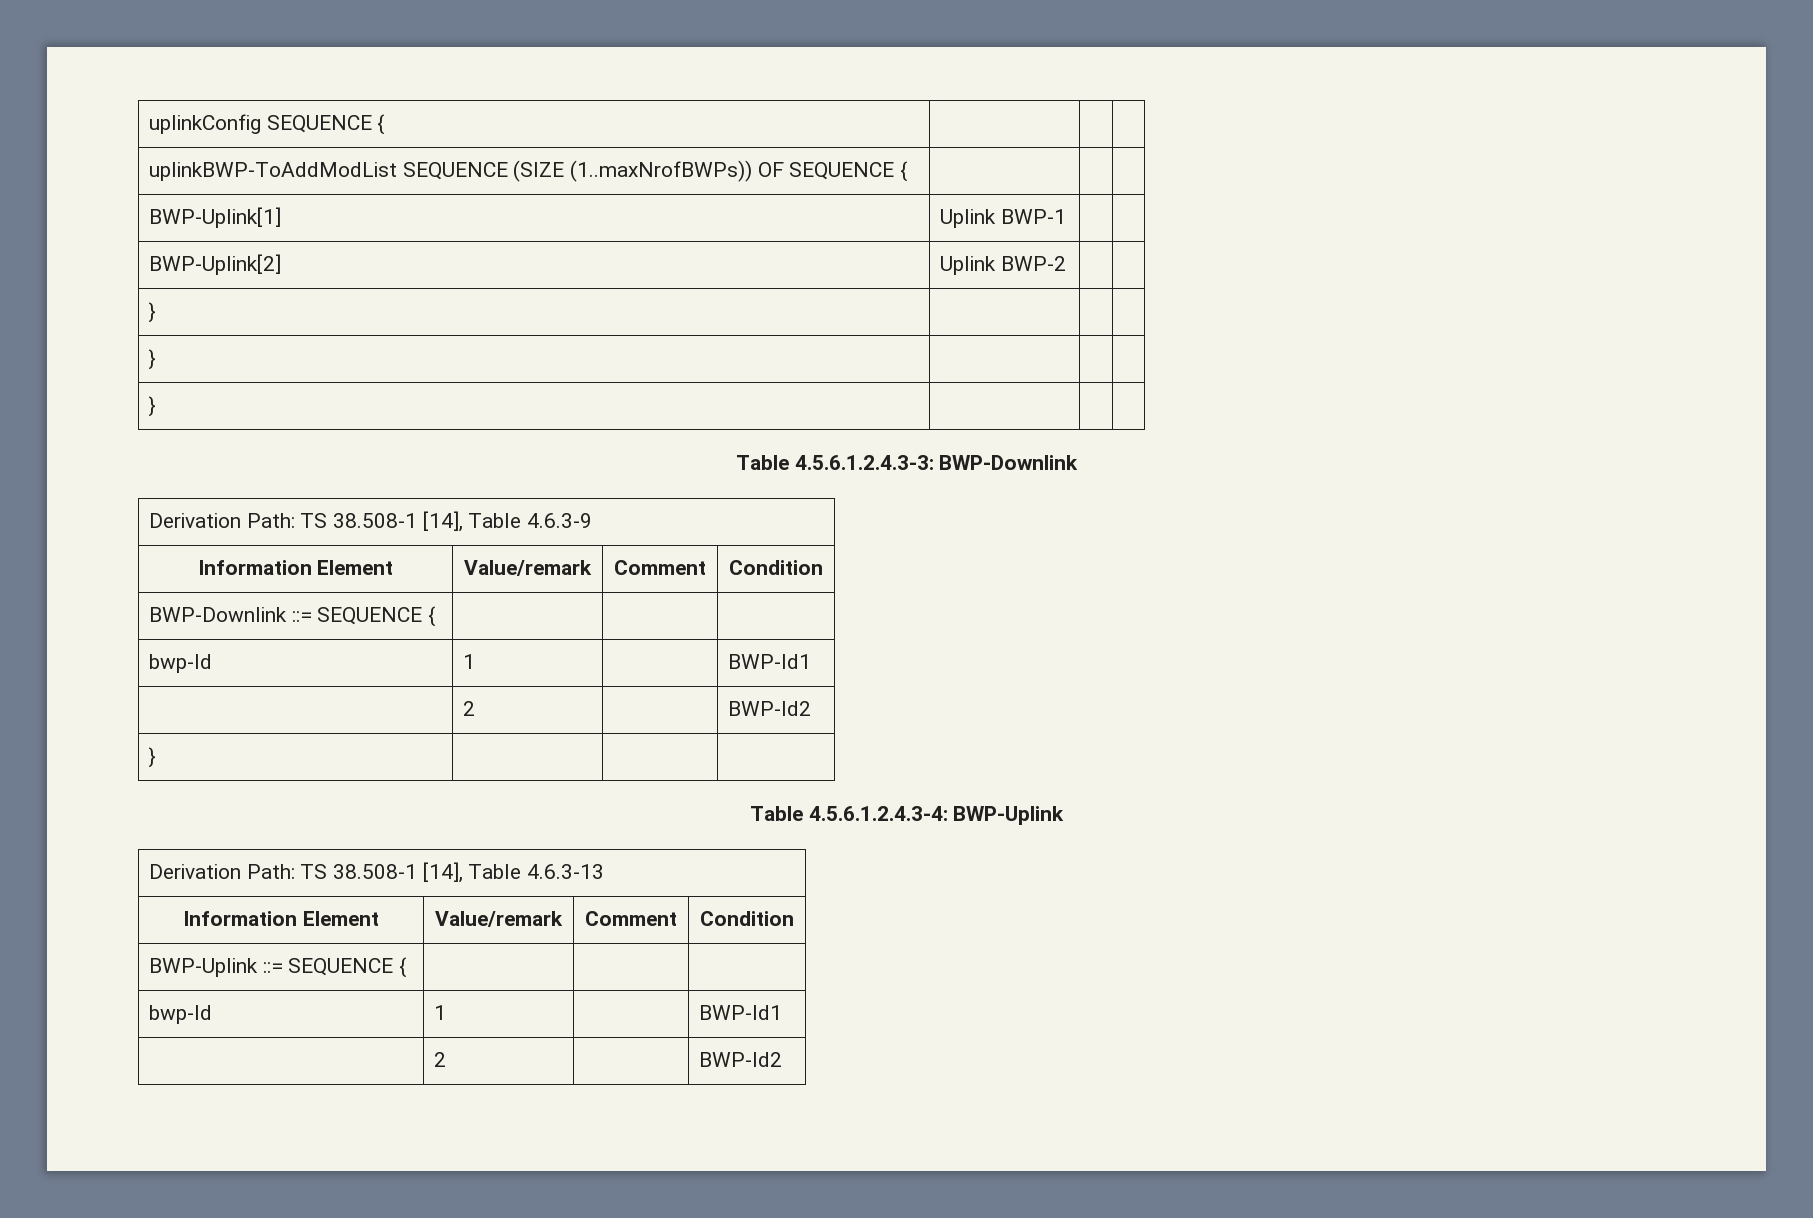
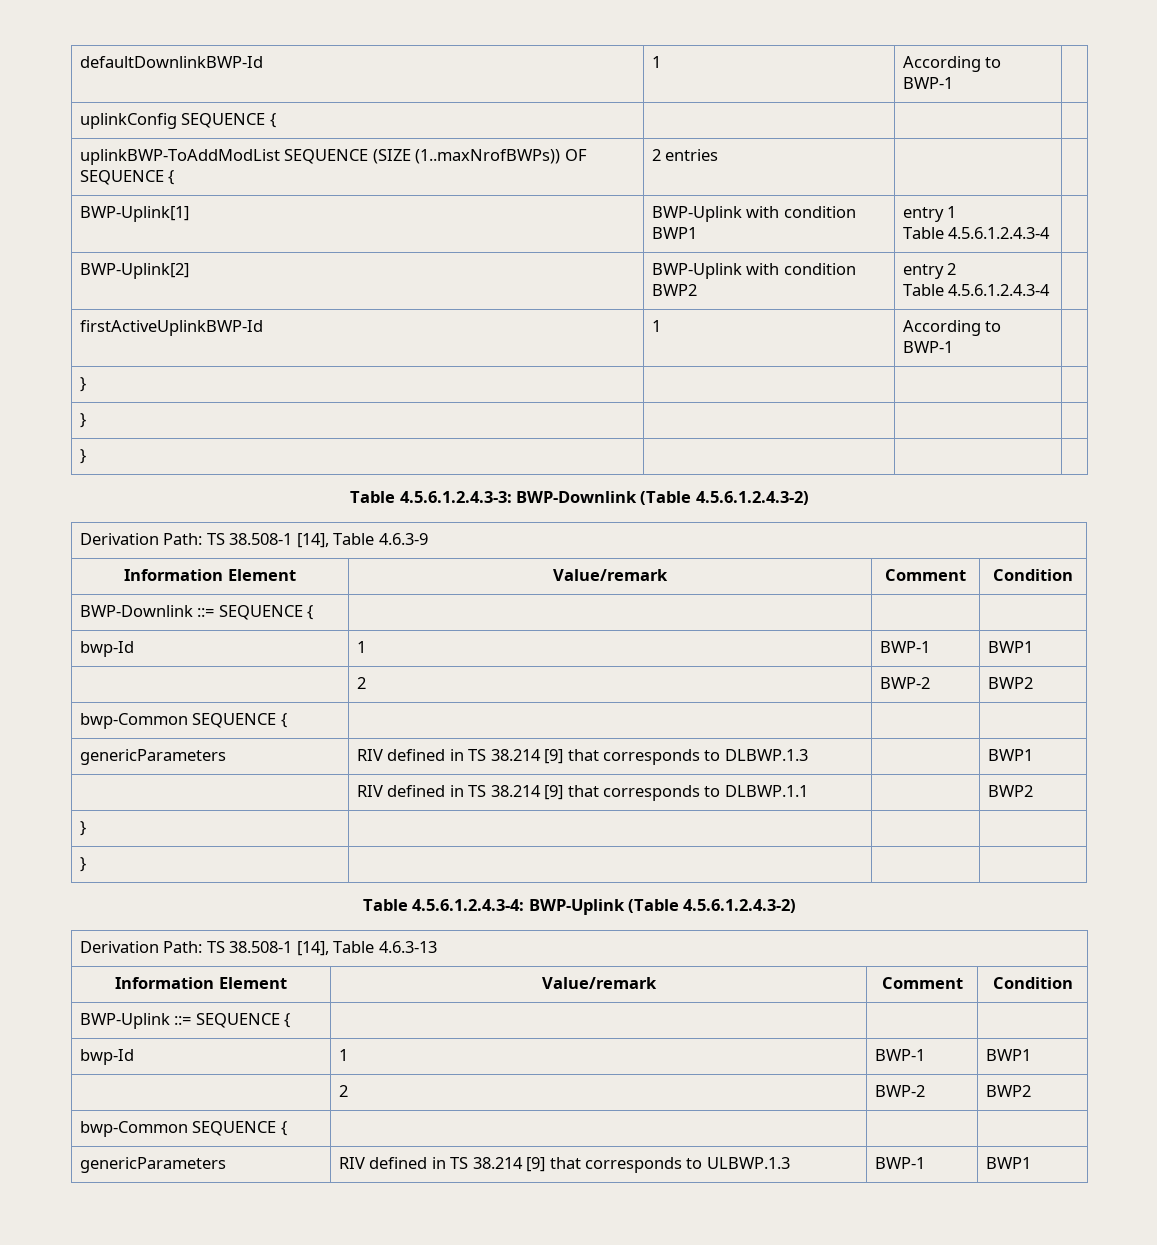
+ defaultDownlinkBWP-Id | 1 | According to BWP-1 |
- uplinkBWP-ToAddModList SEQUENCE (SIZE (1..maxNrofBWPs)) OF SEQUENCE { | | |
+ uplinkBWP-ToAddModList SEQUENCE (SIZE (1..maxNrofBWPs)) OF SEQUENCE { | 2 entries | |
- BWP-Uplink[1] | Uplink BWP-1 | |
- BWP-Uplink[2] | Uplink BWP-2 | |
+ BWP-Uplink[1] | BWP-Uplink with condition BWP1 | entry 1
+ Table 4.5.6.1.2.4.3-4 |
+ BWP-Uplink[2] | BWP-Uplink with condition BWP2 | entry 2
+ Table 4.5.6.1.2.4.3-4 |
+ firstActiveUplinkBWP-Id | 1 | According to BWP-1 |
- Table 4.5.6.1.2.4.3-3: BWP-Downlink
+ Table 4.5.6.1.2.4.3-3: BWP-Downlink (Table 4.5.6.1.2.4.3-2)
  BWP-Downlink ::= SEQUENCE { | | |
- bwp-Id | 1 | | BWP-Id1
- | 2 | | BWP-Id2
+ bwp-Id | 1 | BWP-1 | BWP1
+ | 2 | BWP-2 | BWP2
+ bwp-Common SEQUENCE { | | |
+ genericParameters | RIV defined in TS 38.214 [9] that corresponds to DLBWP.1.3 | | BWP1
+ | RIV defined in TS 38.214 [9] that corresponds to DLBWP.1.1 | | BWP2
+ } | | |
- Table 4.5.6.1.2.4.3-4: BWP-Uplink
+ Table 4.5.6.1.2.4.3-4: BWP-Uplink (Table 4.5.6.1.2.4.3-2)
  BWP-Uplink ::= SEQUENCE { | | |
- bwp-Id | 1 | | BWP-Id1
- | 2 | | BWP-Id2
+ bwp-Id | 1 | BWP-1 | BWP1
+ | 2 | BWP-2 | BWP2
+ bwp-Common SEQUENCE { | | |
+ genericParameters | RIV defined in TS 38.214 [9] that corresponds to ULBWP.1.3 | BWP-1 | BWP1

